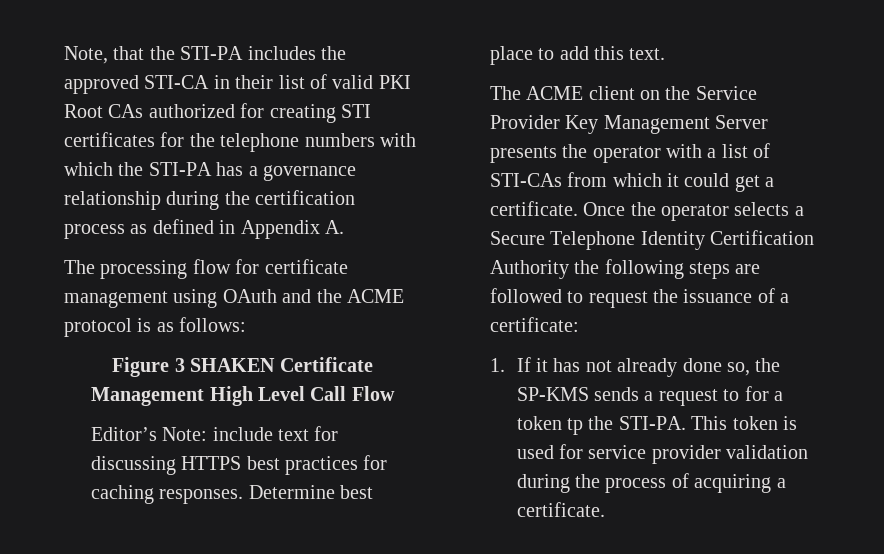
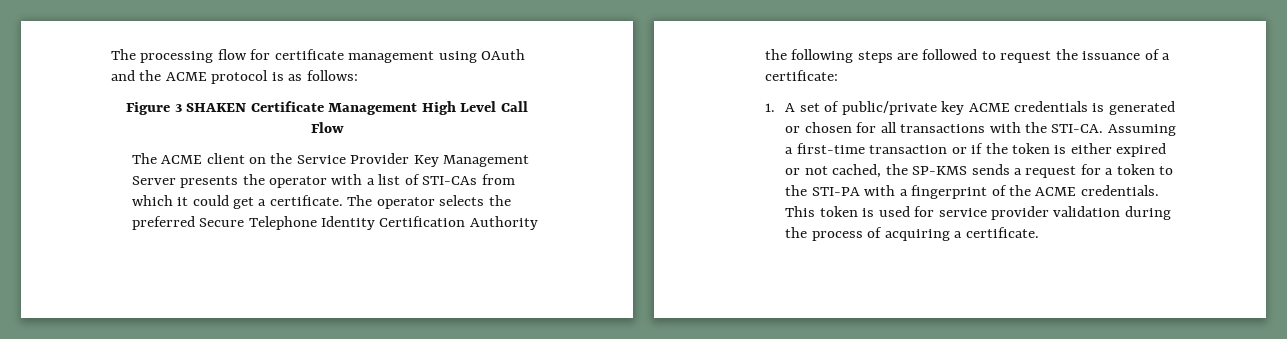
- Note, that the STI-PA includes the approved STI-CA in their list of valid PKI Root CAs authorized for creating STI certificates for the telephone numbers with which the STI-PA has a governance relationship during the certification process as defined in Appendix A.
- Editor’s Note: include text for discussing HTTPS best practices for caching responses. Determine best place to add this text.
- Once the operator selects a Secure Telephone Identity Certification Authority the following steps are followed to request the issuance of a certificate:
+ The operator selects the preferred Secure Telephone Identity Certification Authority the following steps are followed to request the issuance of a certificate:
- 1. If it has not already done so, the SP-KMS sends a request to for a token tp the STI-PA.
+ 1. A set of public/private key ACME credentials is generated or chosen for all transactions with the STI-CA. Assuming a first-time transaction or if the token is either expired or not cached, the SP-KMS sends a request for a token to the STI-PA with a fingerprint of the ACME credentials.

